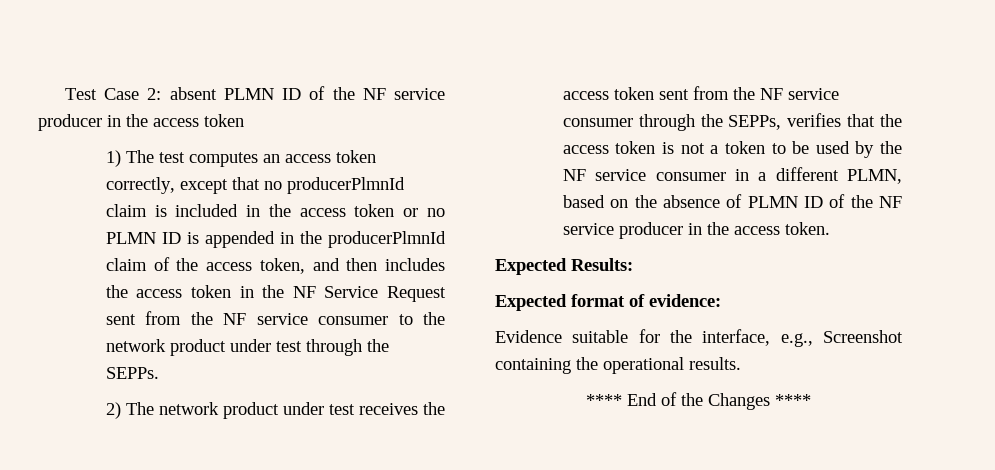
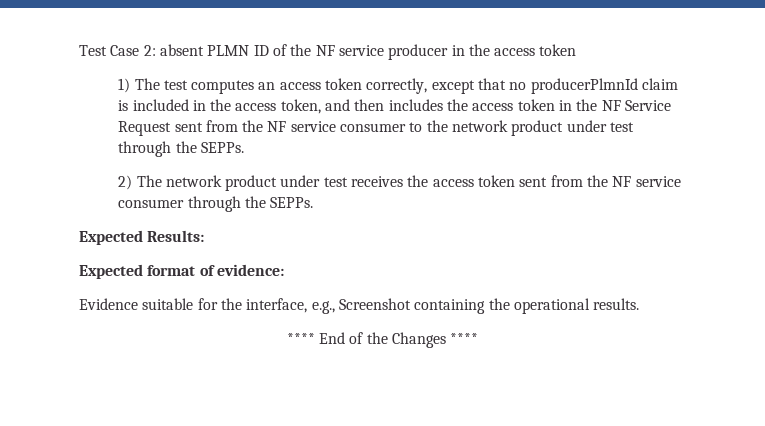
- 1) The test computes an access token correctly, except that no producerPlmnId claim is included in the access token or no PLMN ID is appended in the producerPlmnId claim of the access token, and then includes the access token in the NF Service Request sent from the NF service consumer to the network product under test through the SEPPs.
+ 1) The test computes an access token correctly, except that no producerPlmnId claim is included in the access token, and then includes the access token in the NF Service Request sent from the NF service consumer to the network product under test through the SEPPs.
- 2) The network product under test receives the access token sent from the NF service consumer through the SEPPs, verifies that the access token is not a token to be used by the NF service consumer in a different PLMN, based on the absence of PLMN ID of the NF service producer in the access token.
+ 2) The network product under test receives the access token sent from the NF service consumer through the SEPPs.

